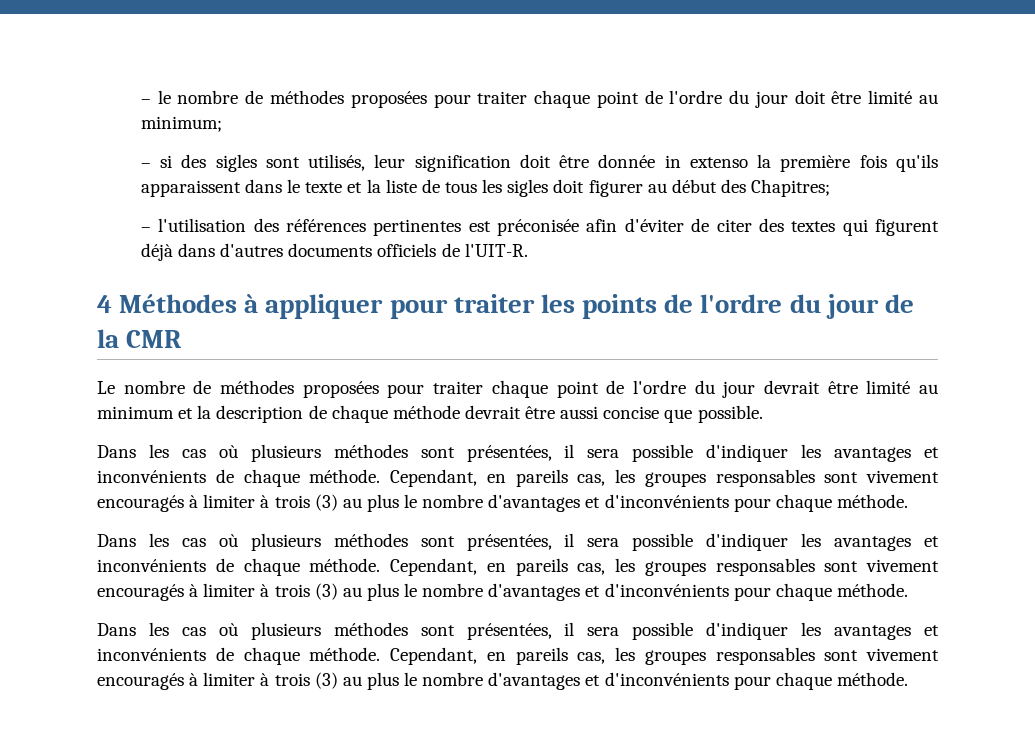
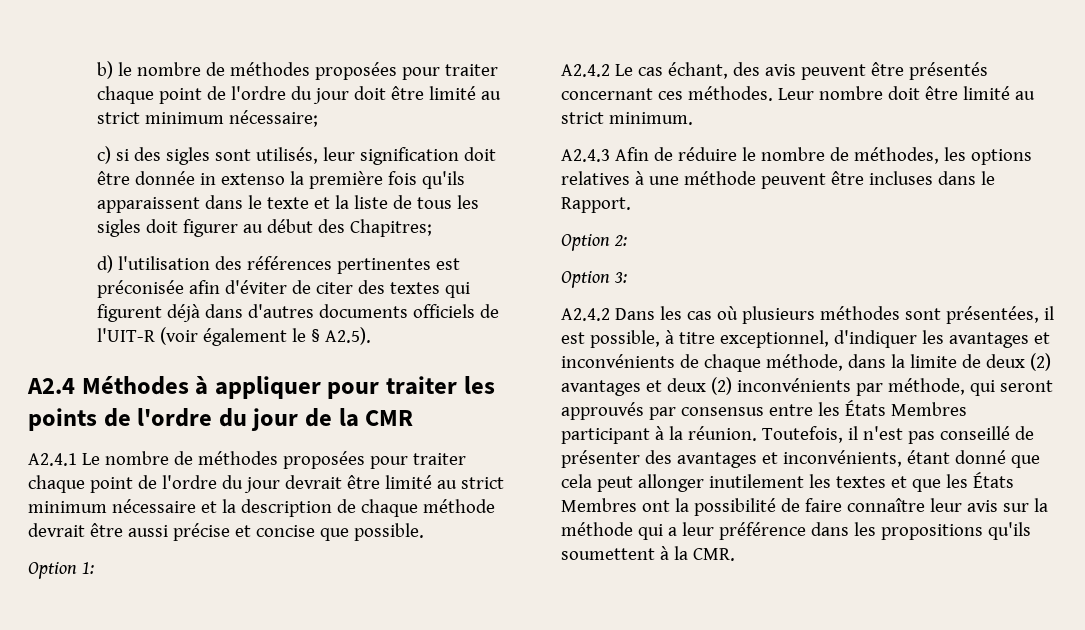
- – le nombre de méthodes proposées pour traiter chaque point de l'ordre du jour doit être limité au minimum;
- – si des sigles sont utilisés, leur signification doit être donnée in extenso la première fois qu'ils apparaissent dans le texte et la liste de tous les sigles doit figurer au début des Chapitres;
+ b) le nombre de méthodes proposées pour traiter chaque point de l'ordre du jour doit être limité au strict minimum nécessaire;
+ c) si des sigles sont utilisés, leur signification doit être donnée in extenso la première fois qu'ils apparaissent dans le texte et la liste de tous les sigles doit figurer au début des Chapitres;
- – l'utilisation des références pertinentes est préconisée afin d'éviter de citer des textes qui figurent déjà dans d'autres documents officiels de l'UIT-R.
- 4 Méthodes à appliquer pour traiter les points de l'ordre du jour de la CMR
+ d) l'utilisation des références pertinentes est préconisée afin d'éviter de citer des textes qui figurent déjà dans d'autres documents officiels de l'UIT-R (voir également le § A2.5).
+ A2.4 Méthodes à appliquer pour traiter les points de l'ordre du jour de la CMR
- Le nombre de méthodes proposées pour traiter chaque point de l'ordre du jour devrait être limité au minimum et la description de chaque méthode devrait être aussi concise que possible.
- Dans les cas où plusieurs méthodes sont présentées, il sera possible d'indiquer les avantages et inconvénients de chaque méthode. Cependant, en pareils cas, les groupes responsables sont vivement encouragés à limiter à trois (3) au plus le nombre d'avantages et d'inconvénients pour chaque méthode.
- Dans les cas où plusieurs méthodes sont présentées, il sera possible d'indiquer les avantages et inconvénients de chaque méthode. Cependant, en pareils cas, les groupes responsables sont vivement encouragés à limiter à trois (3) au plus le nombre d'avantages et d'inconvénients pour chaque méthode.
- Dans les cas où plusieurs méthodes sont présentées, il sera possible d'indiquer les avantages et inconvénients de chaque méthode. Cependant, en pareils cas, les groupes responsables sont vivement encouragés à limiter à trois (3) au plus le nombre d'avantages et d'inconvénients pour chaque méthode.
+ A2.4.1 Le nombre de méthodes proposées pour traiter chaque point de l'ordre du jour devrait être limité au strict minimum nécessaire et la description de chaque méthode devrait être aussi précise et concise que possible.
+ Option 1:
+ A2.4.2 Le cas échant, des avis peuvent être présentés concernant ces méthodes. Leur nombre doit être limité au strict minimum.
+ A2.4.3 Afin de réduire le nombre de méthodes, les options relatives à une méthode peuvent être incluses dans le Rapport.
+ Option 2:
+ Option 3:
+ A2.4.2 Dans les cas où plusieurs méthodes sont présentées, il est possible, à titre exceptionnel, d'indiquer les avantages et inconvénients de chaque méthode, dans la limite de deux (2) avantages et deux (2) inconvénients par méthode, qui seront approuvés par consensus entre les États Membres participant à la réunion. Toutefois, il n'est pas conseillé de présenter des avantages et inconvénients, étant donné que cela peut allonger inutilement les textes et que les États Membres ont la possibilité de faire connaître leur avis sur la méthode qui a leur préférence dans les propositions qu'ils soumettent à la CMR.

